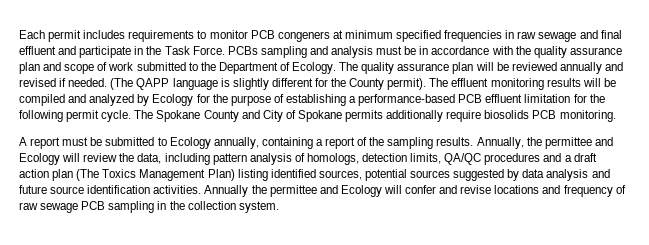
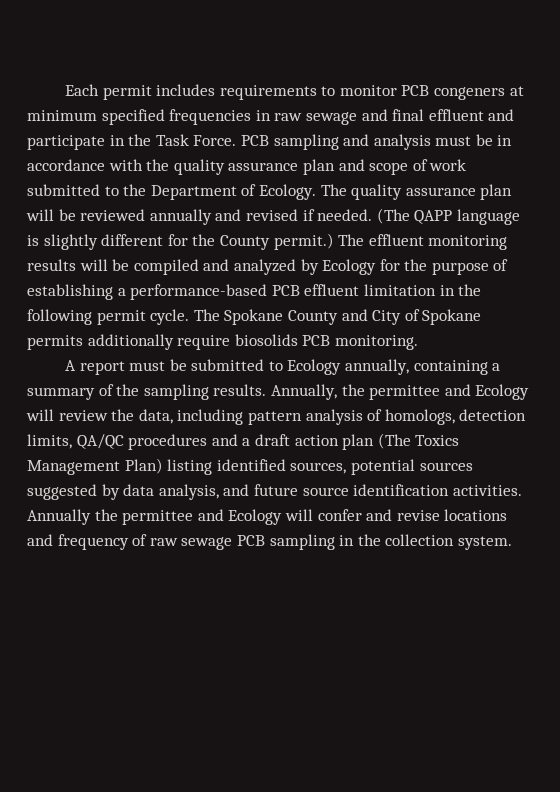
- PCBs sampling and analysis must be in accordance with the quality assurance plan and scope of work submitted to the Department of Ecology.
+ PCB sampling and analysis must be in accordance with the quality assurance plan and scope of work submitted to the Department of Ecology.
- (The QAPP language is slightly different for the County permit).
+ (The QAPP language is slightly different for the County permit.)
- The effluent monitoring results will be compiled and analyzed by Ecology for the purpose of establishing a performance-based PCB effluent limitation for the following permit cycle.
+ The effluent monitoring results will be compiled and analyzed by Ecology for the purpose of establishing a performance-based PCB effluent limitation in the following permit cycle.
- A report must be submitted to Ecology annually, containing a report of the sampling results.
+ A report must be submitted to Ecology annually, containing a summary of the sampling results.
- Annually, the permittee and Ecology will review the data, including pattern analysis of homologs, detection limits, QA/QC procedures and a draft action plan (The Toxics Management Plan) listing identified sources, potential sources suggested by data analysis and future source identification activities.
+ Annually, the permittee and Ecology will review the data, including pattern analysis of homologs, detection limits, QA/QC procedures and a draft action plan (The Toxics Management Plan) listing identified sources, potential sources suggested by data analysis, and future source identification activities.

